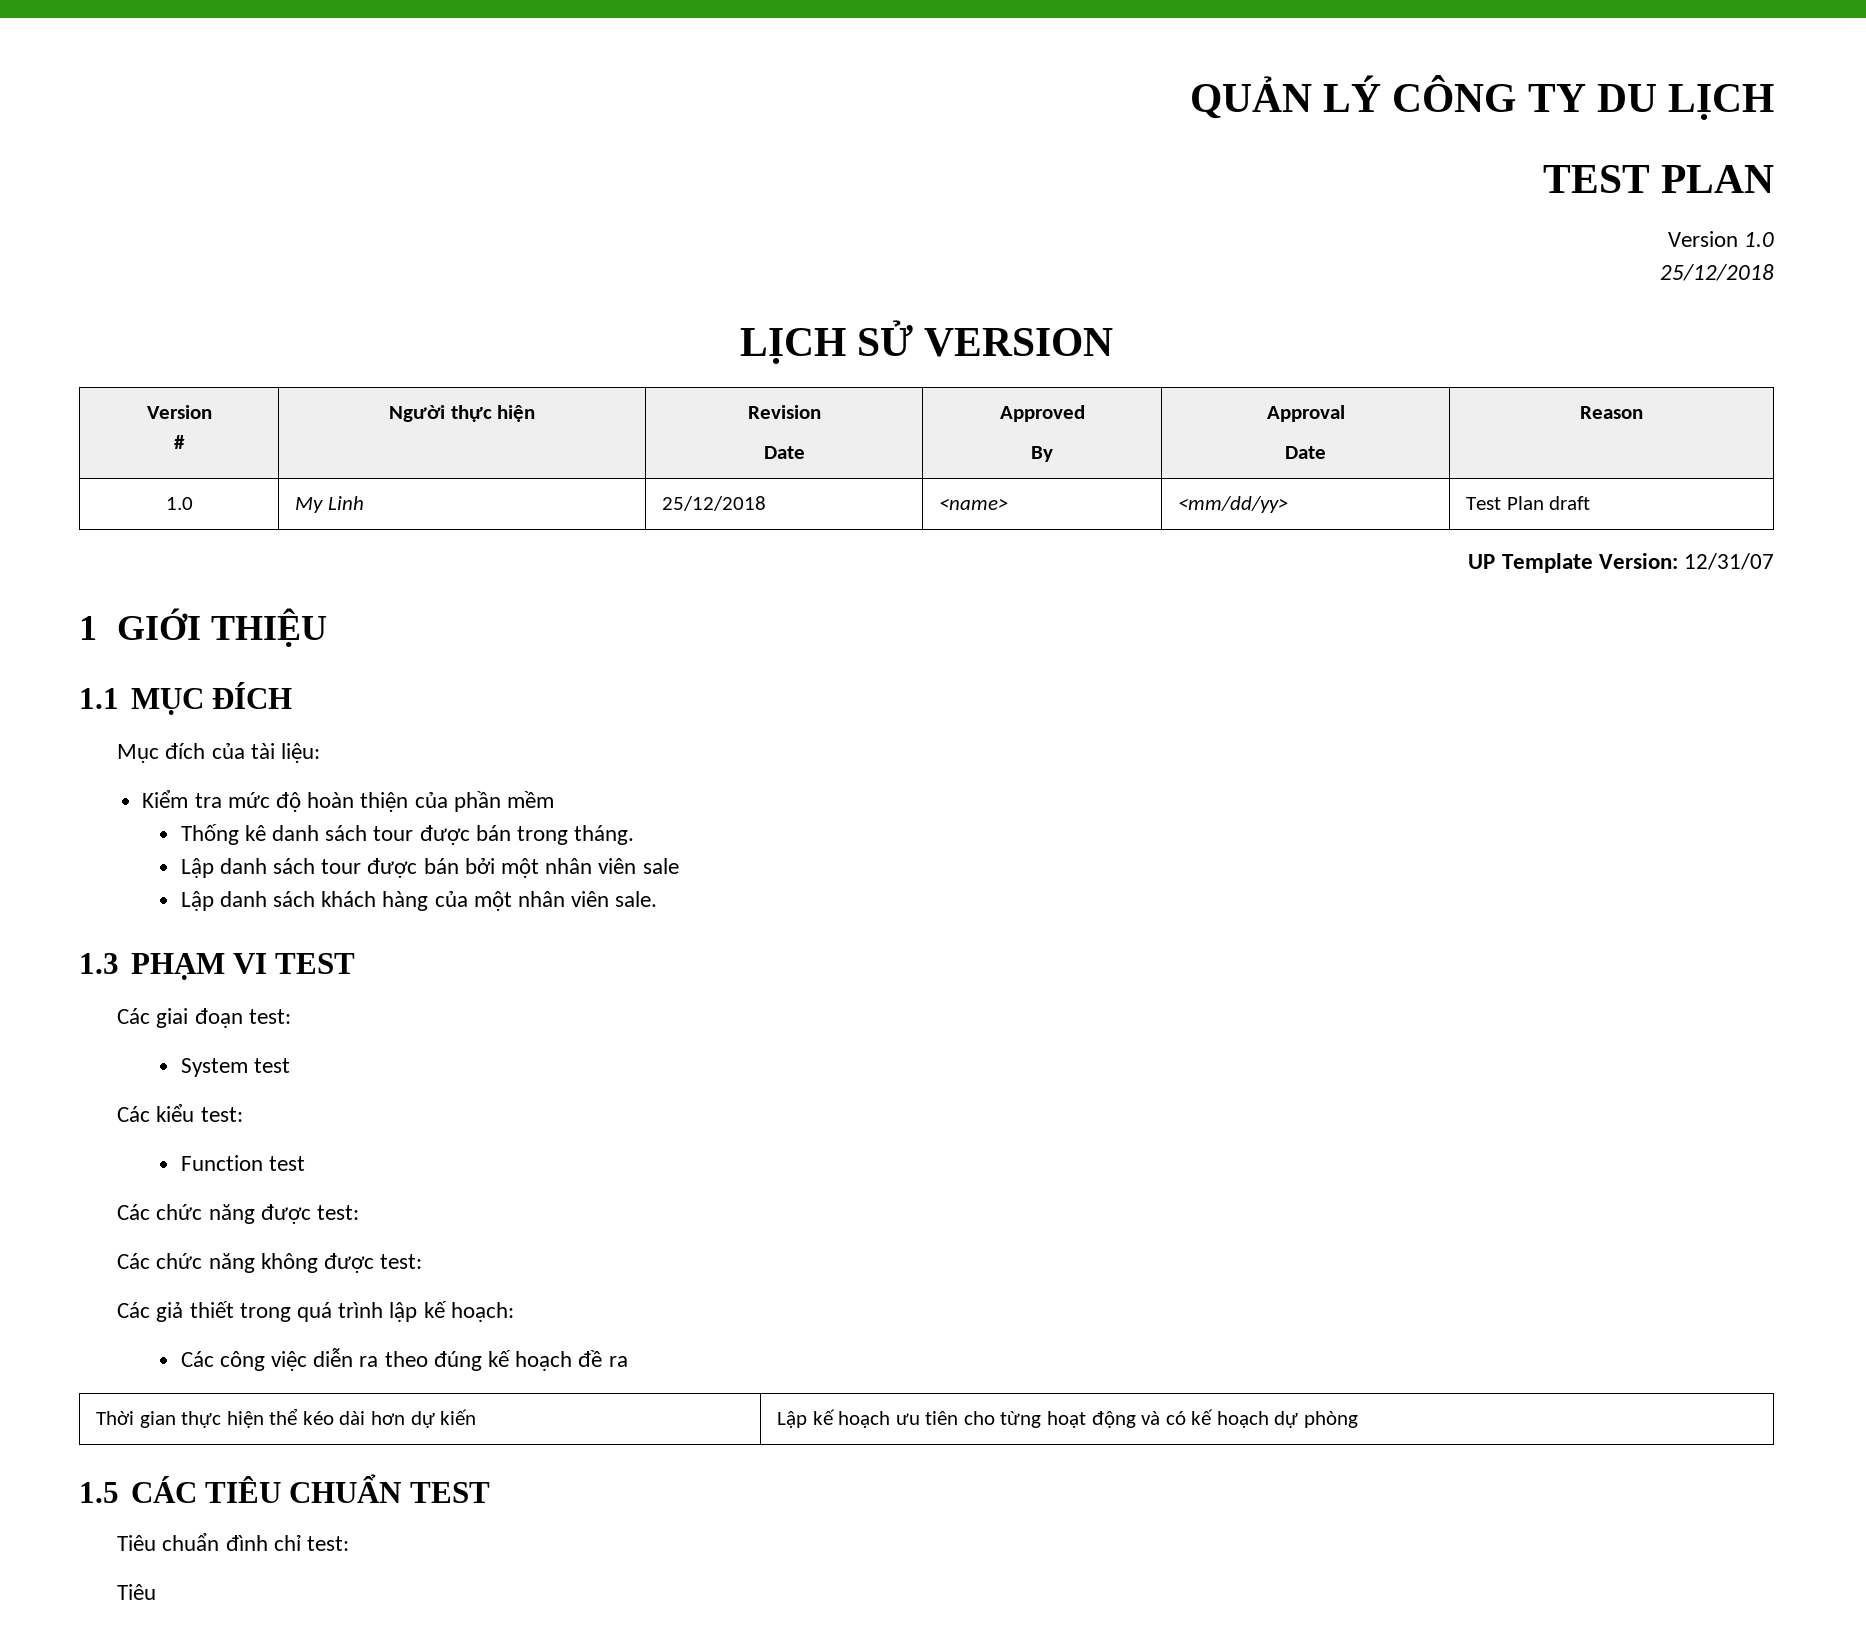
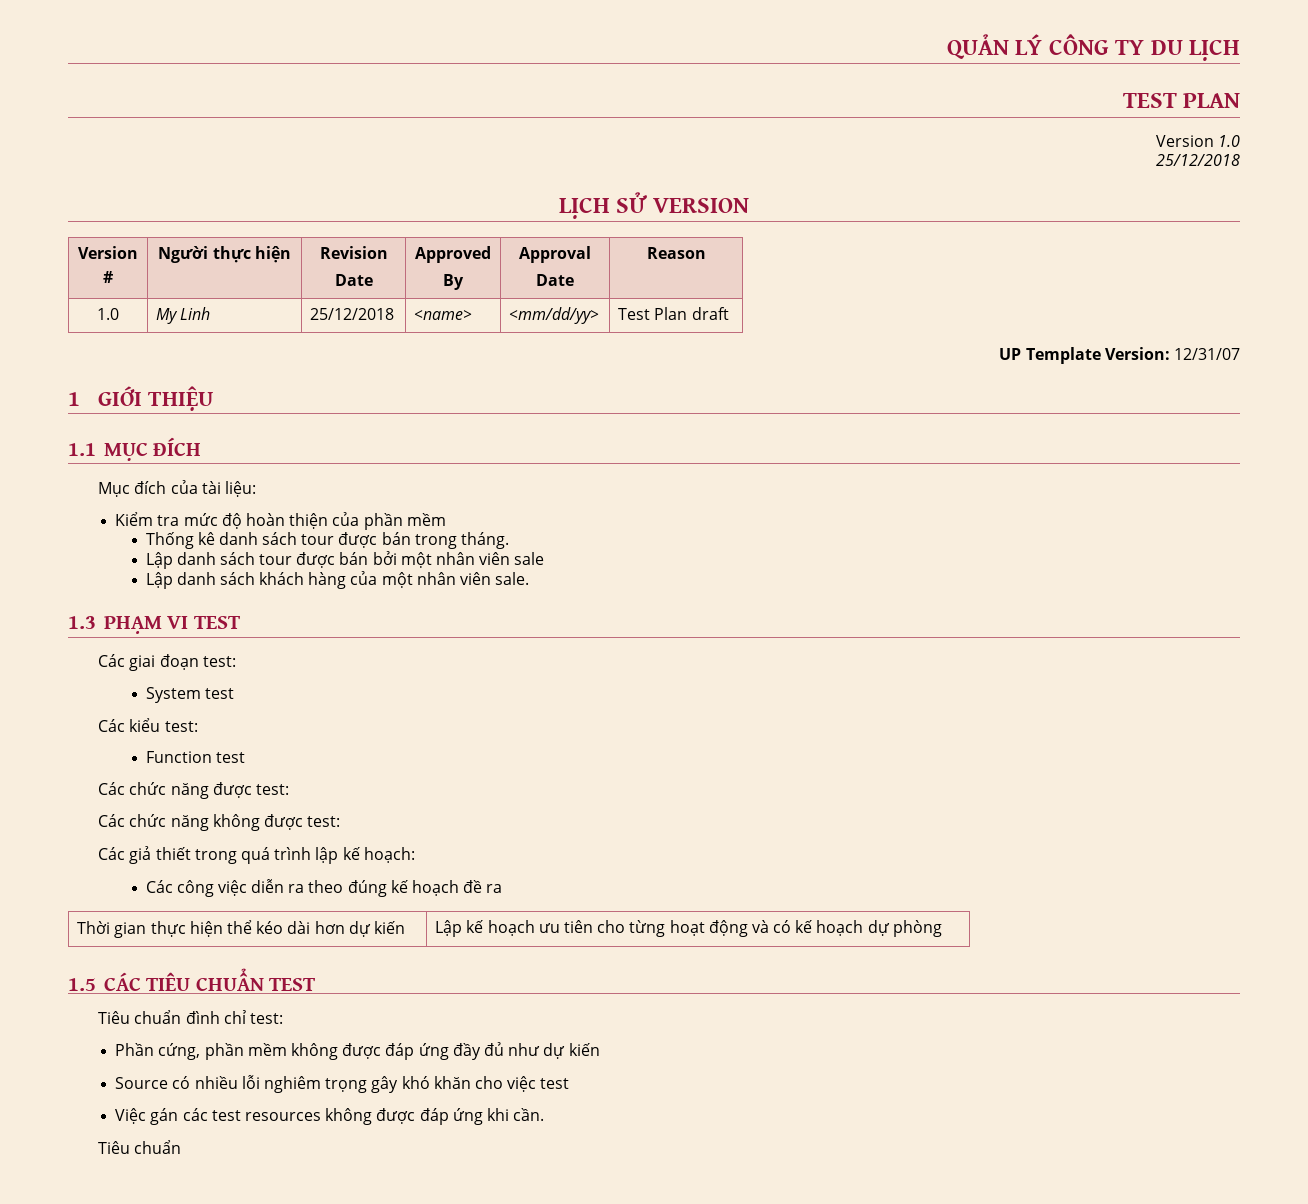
  Tiêu chuẩn đình chỉ test:
- Tiêu
+ Phần cứng, phần mềm không được đáp ứng đầy đủ như dự kiến
+ Source có nhiều lỗi nghiêm trọng gây khó khăn cho việc test
+ Việc gán các test resources không được đáp ứng khi cần.
+ Tiêu chuẩn

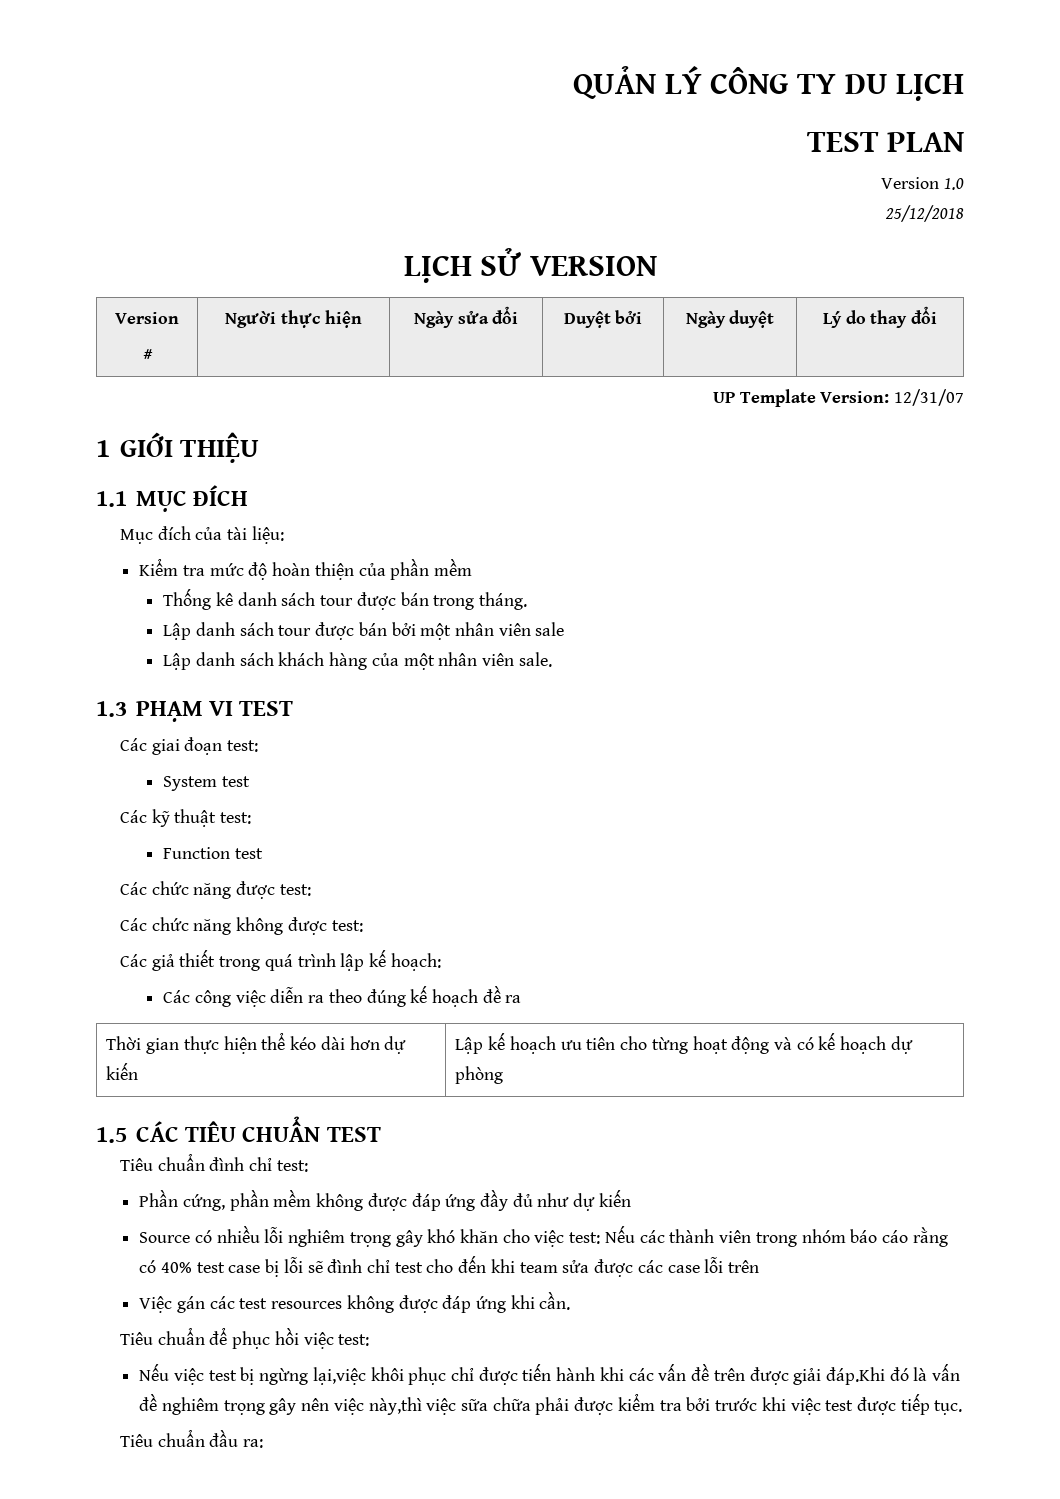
  LỊCH SỬ VERSION
  Version
- # | Người thực hiện | Revision
- Date | Approved
- By | Approval
- Date | Reason
- 1.0 | My Linh | 25/12/2018 | <name> | <mm/dd/yy> | Test Plan draft
+ # | Người thực hiện | Ngày sửa đổi | Duyệt bởi | Ngày duyệt | Lý do thay đổi
- Các kiểu test:
+ Các kỹ thuật test:
- Source có nhiều lỗi nghiêm trọng gây khó khăn cho việc test
+ Source có nhiều lỗi nghiêm trọng gây khó khăn cho việc test: Nếu các thành viên trong nhóm báo cáo rằng có 40% test case bị lỗi sẽ đình chỉ test cho đến khi team sửa được các case lỗi trên
  Việc gán các test resources không được đáp ứng khi cần.
- Tiêu chuẩn
+ Tiêu chuẩn để phục hồi việc test:
+ Nếu việc test bị ngừng lại,việc khôi phục chỉ được tiến hành khi các vấn đề trên được giải đáp.Khi đó là vấn đề nghiêm trọng gây nên việc này,thì việc sữa chữa phải được kiểm tra bởi trước khi việc test được tiếp tục.
+ Tiêu chuẩn đầu ra:

